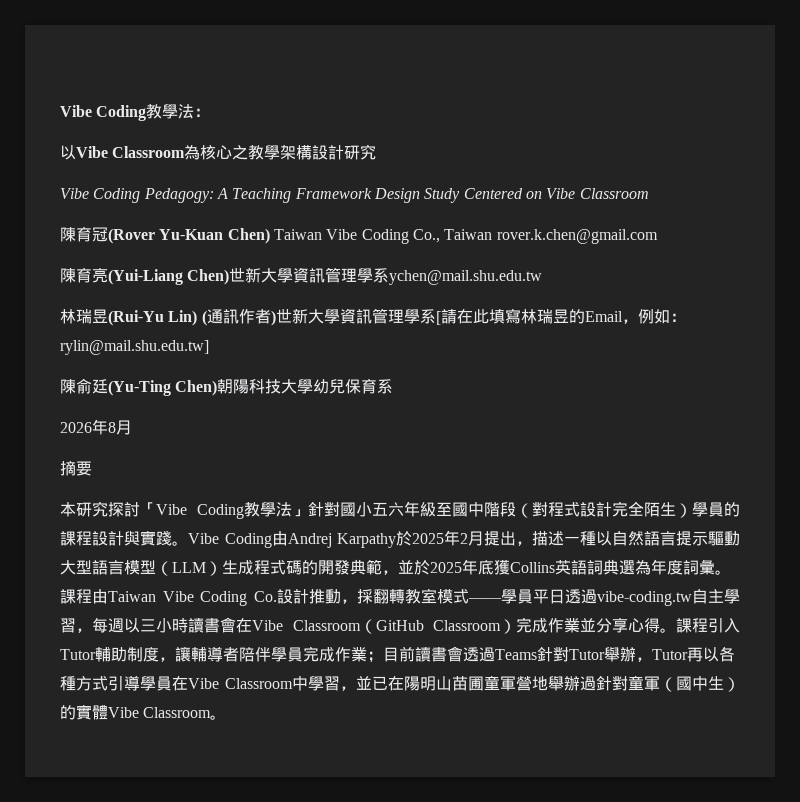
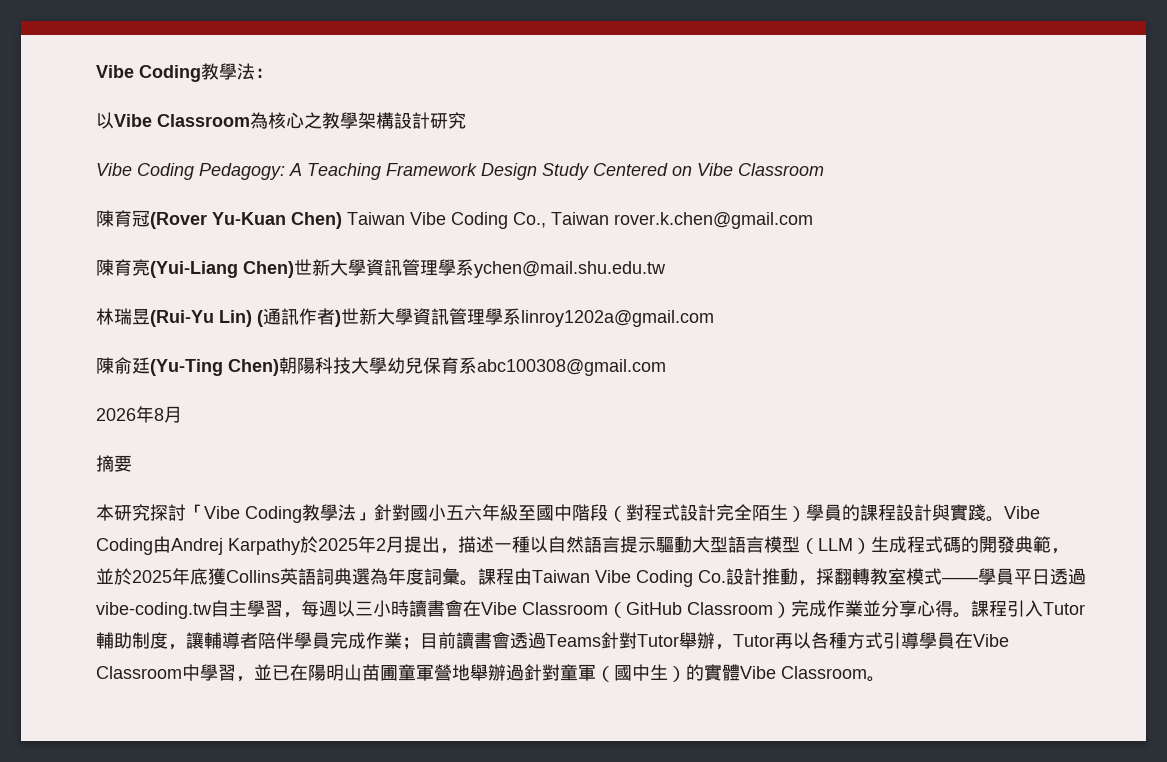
- 林瑞昱(Rui-Yu Lin) (通訊作者)世新大學資訊管理學系[請在此填寫林瑞昱的Email，例如：rylin@mail.shu.edu.tw]
+ 林瑞昱(Rui-Yu Lin) (通訊作者)世新大學資訊管理學系linroy1202a@gmail.com
- 陳俞廷(Yu-Ting Chen)朝陽科技大學幼兒保育系
+ 陳俞廷(Yu-Ting Chen)朝陽科技大學幼兒保育系abc100308@gmail.com

